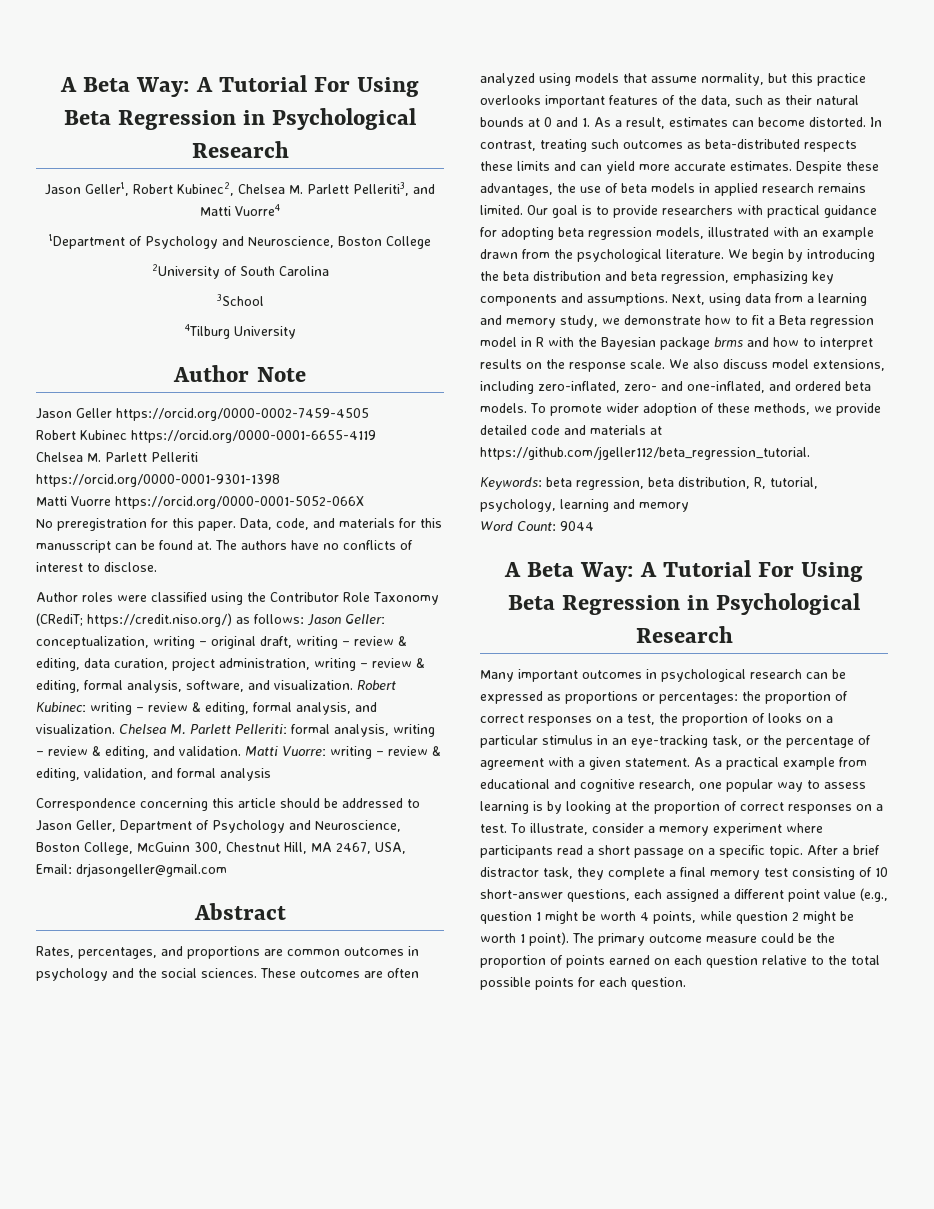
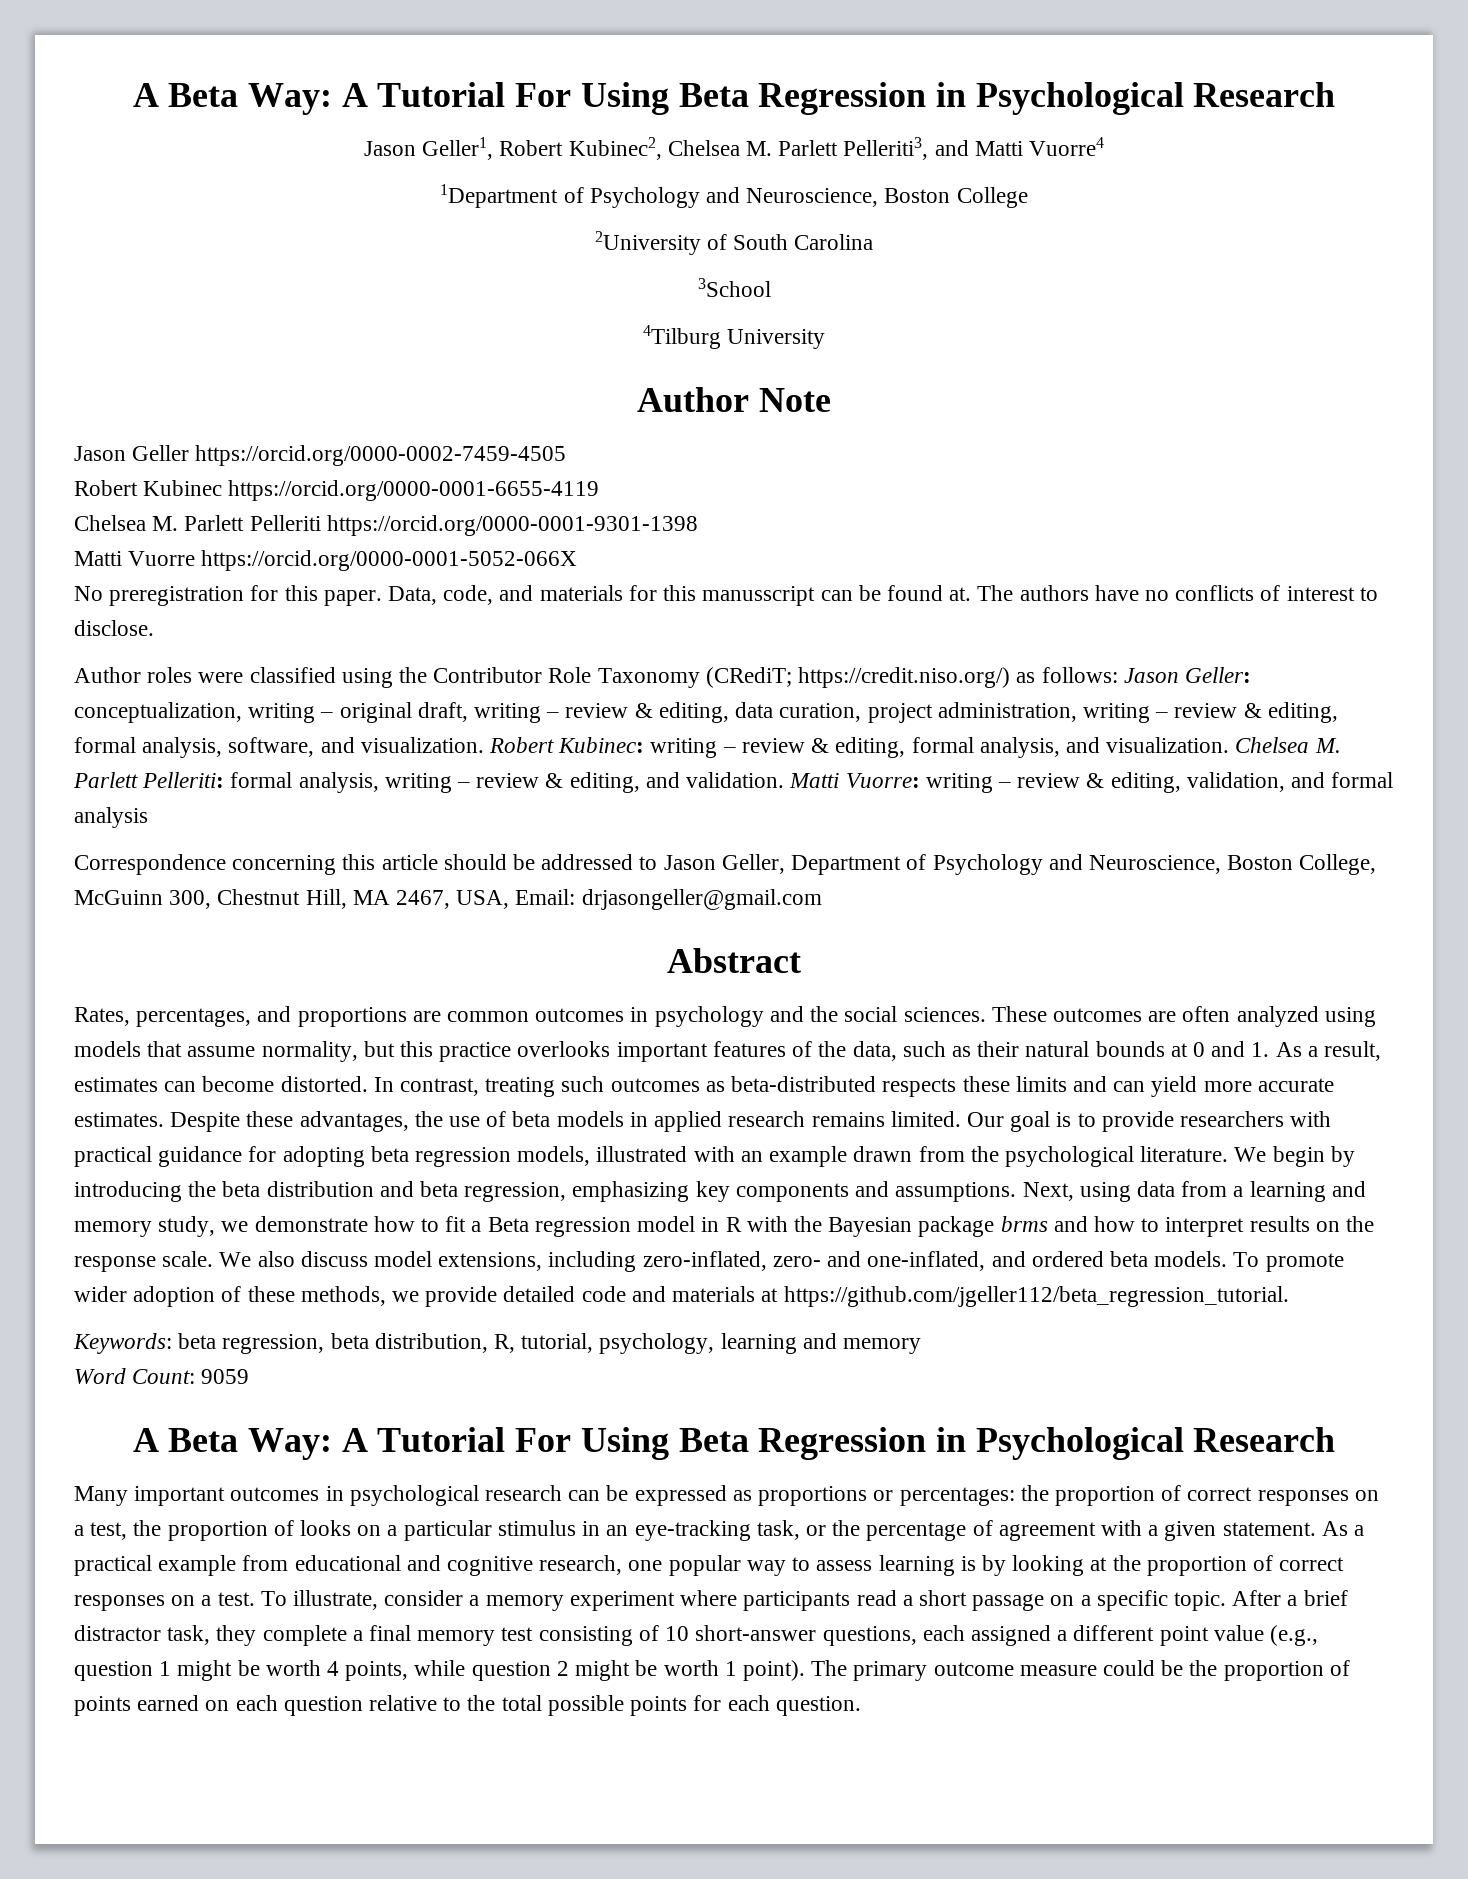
- Word Count: 9044
+ Word Count: 9059

